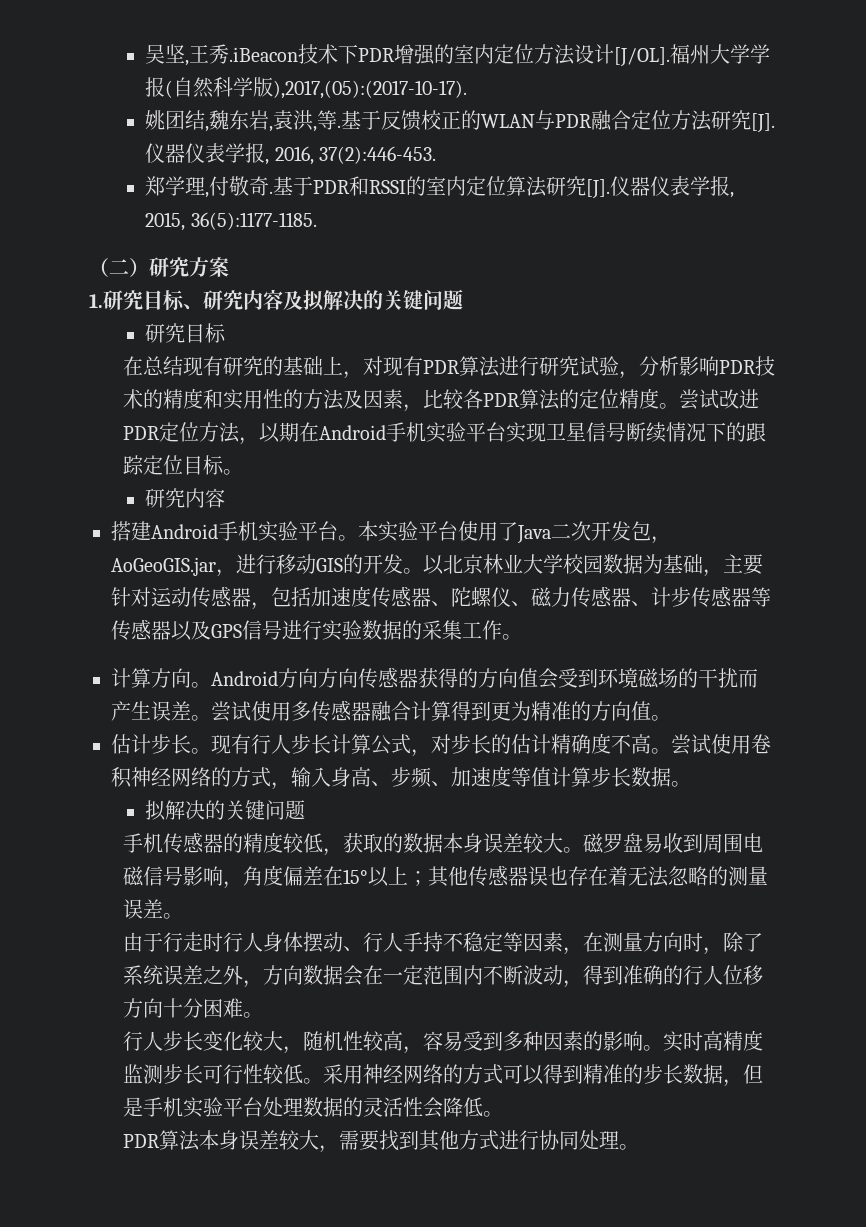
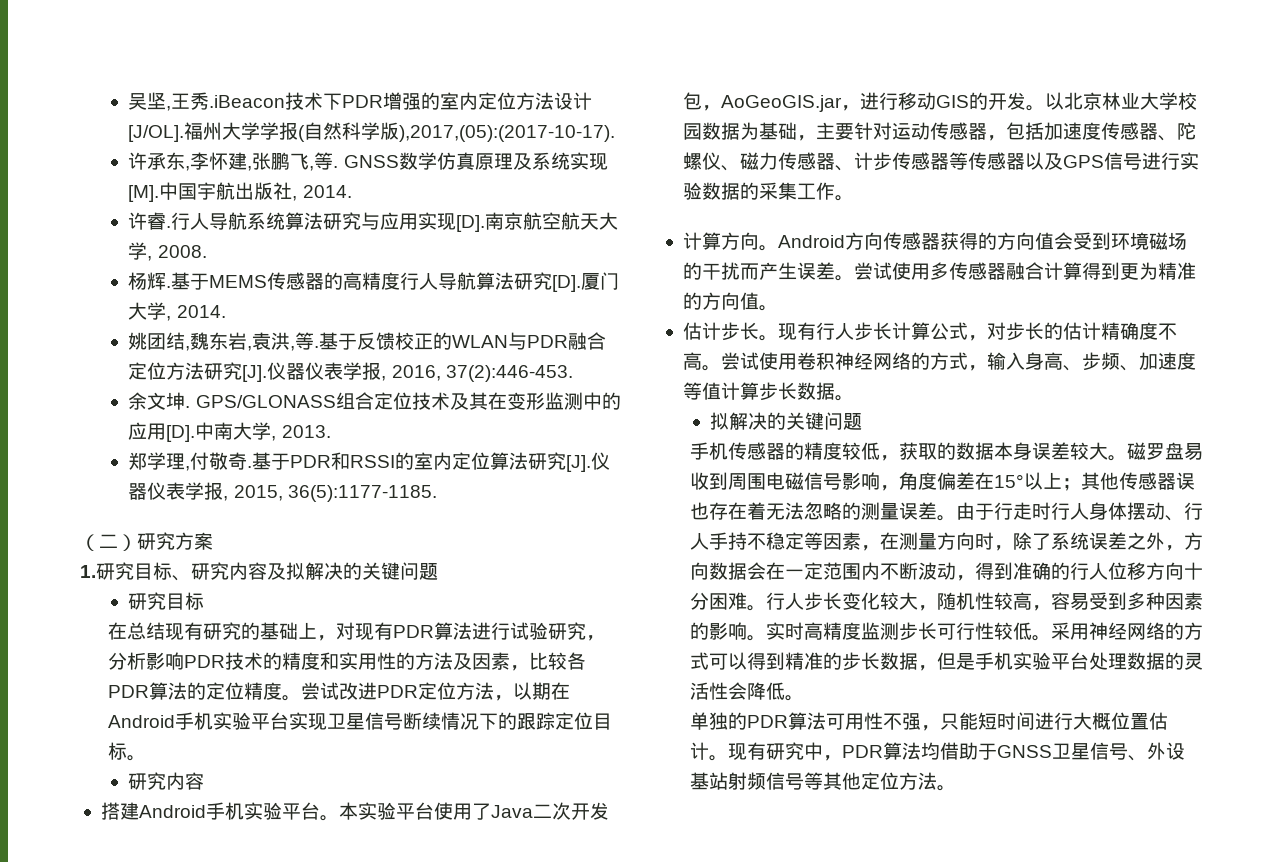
+ 许承东,李怀建,张鹏飞,等. GNSS数学仿真原理及系统实现[M].中国宇航出版社, 2014.
+ 许睿.行人导航系统算法研究与应用实现[D].南京航空航天大学, 2008.
+ 杨辉.基于MEMS传感器的高精度行人导航算法研究[D].厦门大学, 2014.
+ 余文坤. GPS/GLONASS组合定位技术及其在变形监测中的应用[D].中南大学, 2013.
- 在总结现有研究的基础上，对现有PDR算法进行研究试验，分析影响PDR技术的精度和实用性的方法及因素，比较各PDR算法的定位精度。
+ 在总结现有研究的基础上，对现有PDR算法进行试验研究，分析影响PDR技术的精度和实用性的方法及因素，比较各PDR算法的定位精度。
- Android方向方向传感器获得的方向值会受到环境磁场的干扰而产生误差。
+ Android方向传感器获得的方向值会受到环境磁场的干扰而产生误差。
- 其他传感器误也存在着无法忽略的测量误差。
- 由于行走时行人身体摆动、行人手持不稳定等因素，在测量方向时，除了系统误差之外，方向数据会在一定范围内不断波动，得到准确的行人位移方向十分困难。
- 行人步长变化较大，随机性较高，容易受到多种因素的影响。
+ 其他传感器误也存在着无法忽略的测量误差。由于行走时行人身体摆动、行人手持不稳定等因素，在测量方向时，除了系统误差之外，方向数据会在一定范围内不断波动，得到准确的行人位移方向十分困难。行人步长变化较大，随机性较高，容易受到多种因素的影响。
- PDR算法本身误差较大，需要找到其他方式进行协同处理。
+ 单独的PDR算法可用性不强，只能短时间进行大概位置估计。现有研究中，PDR算法均借助于GNSS卫星信号、外设基站射频信号等其他定位方法。

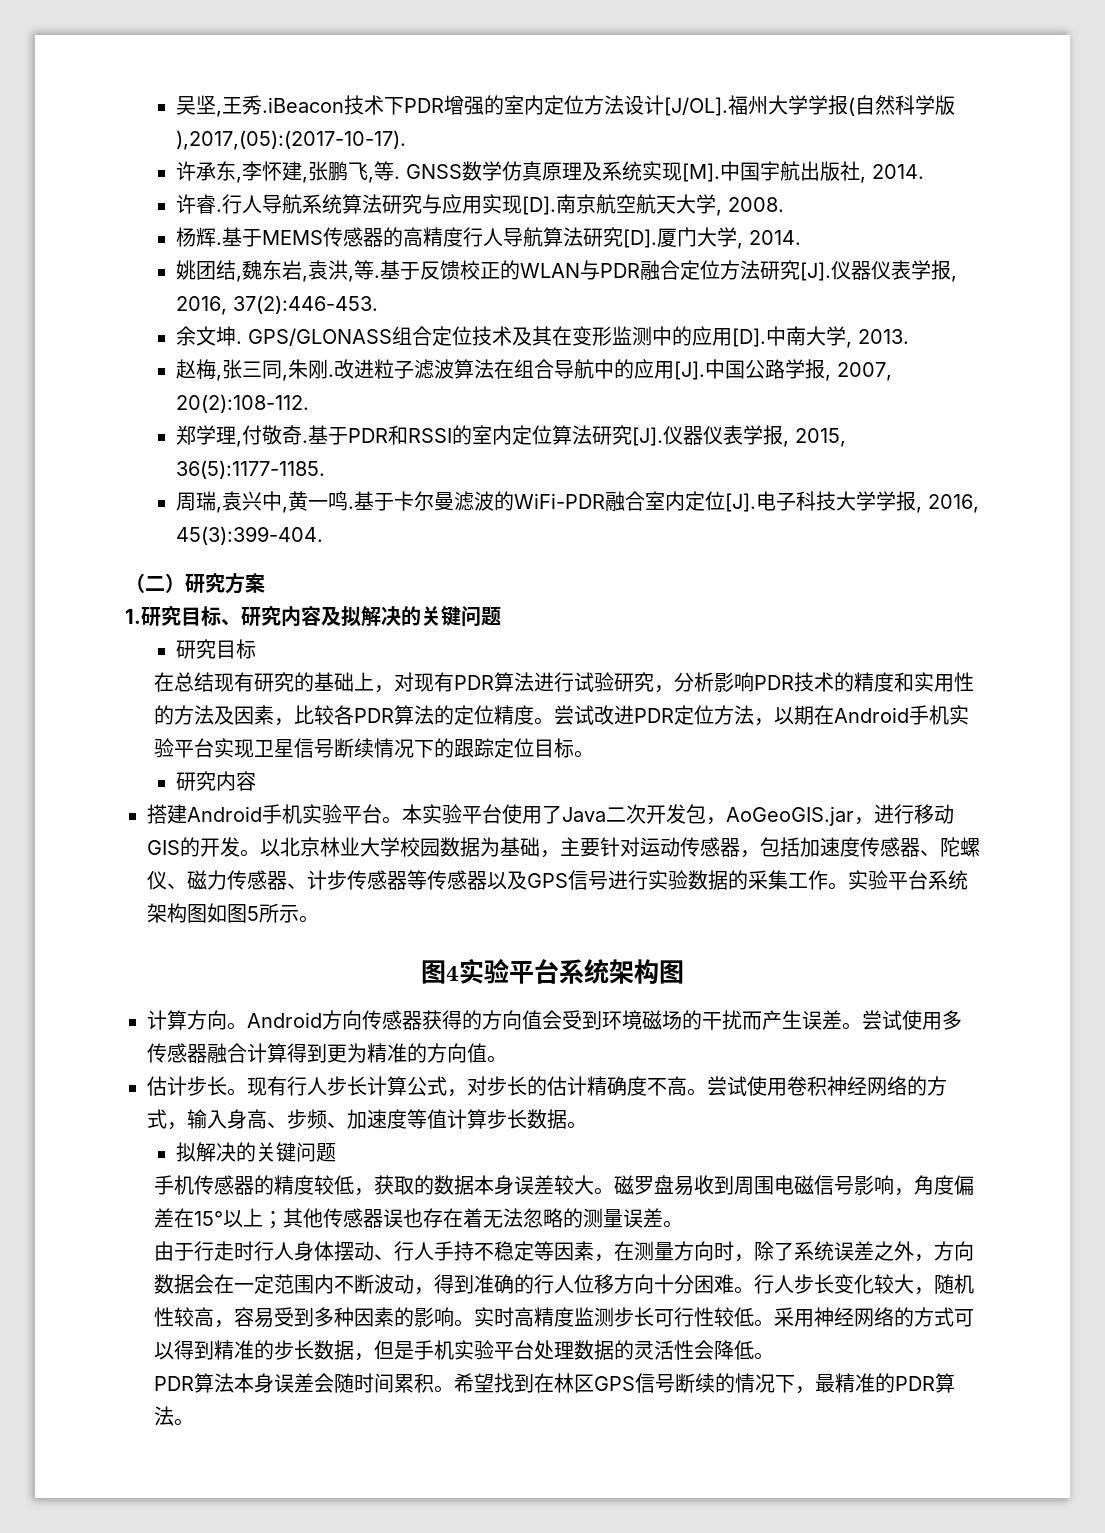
+ 赵梅,张三同,朱刚.改进粒子滤波算法在组合导航中的应用[J].中国公路学报, 2007, 20(2):108-112.
+ 周瑞,袁兴中,黄一鸣.基于卡尔曼滤波的WiFi-PDR融合室内定位[J].电子科技大学学报, 2016, 45(3):399-404.
+ 实验平台系统架构图如图5所示。
+ 图4实验平台系统架构图
- 磁罗盘易收到周围电磁信号影响，角度偏差在15°以上；其他传感器误也存在着无法忽略的测量误差。由于行走时行人身体摆动、行人手持不稳定等因素，在测量方向时，除了系统误差之外，方向数据会在一定范围内不断波动，得到准确的行人位移方向十分困难。
+ 磁罗盘易收到周围电磁信号影响，角度偏差在15°以上；其他传感器误也存在着无法忽略的测量误差。
+ 由于行走时行人身体摆动、行人手持不稳定等因素，在测量方向时，除了系统误差之外，方向数据会在一定范围内不断波动，得到准确的行人位移方向十分困难。
- 单独的PDR算法可用性不强，只能短时间进行大概位置估计。现有研究中，PDR算法均借助于GNSS卫星信号、外设基站射频信号等其他定位方法。
+ PDR算法本身误差会随时间累积。希望找到在林区GPS信号断续的情况下，最精准的PDR算法。

